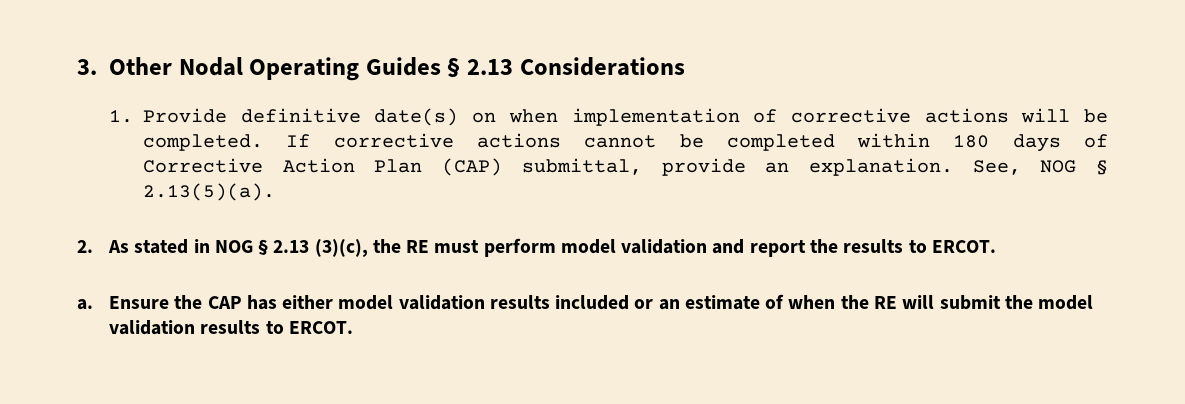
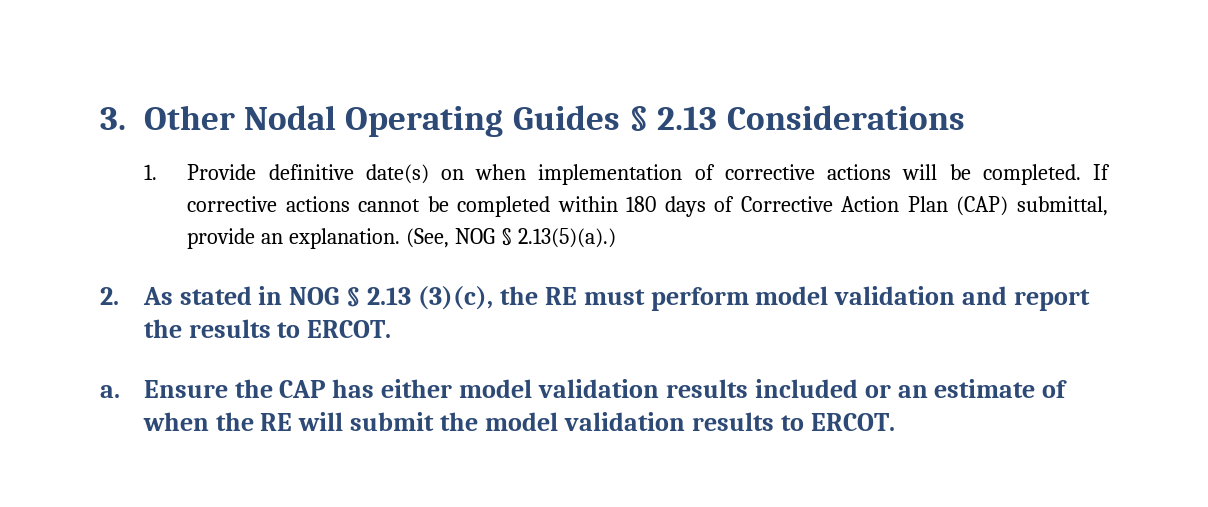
- See, NOG § 2.13(5)(a).
+ (See, NOG § 2.13(5)(a).)

